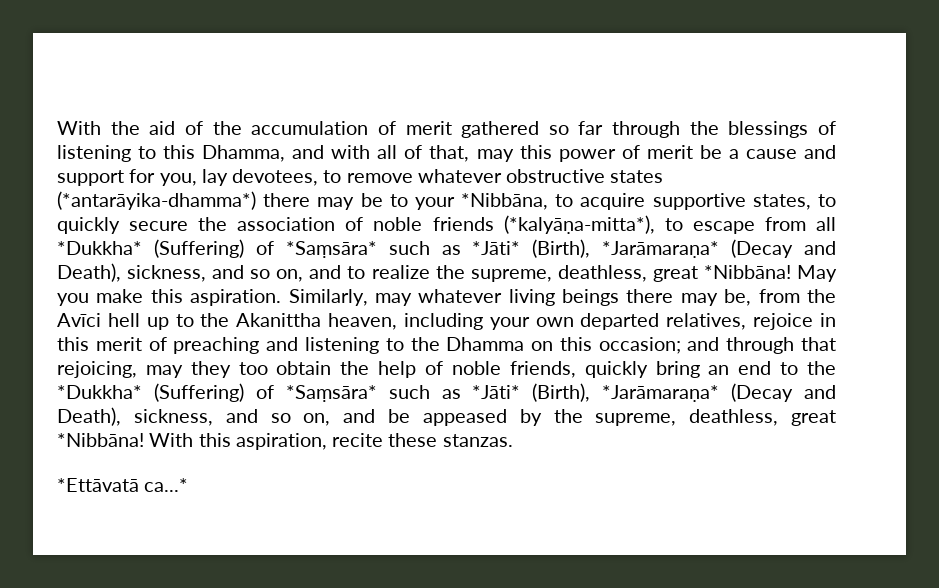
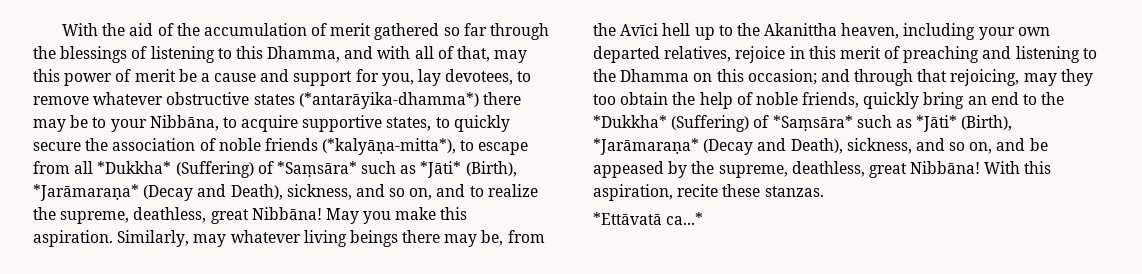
- With the aid of the accumulation of merit gathered so far through the blessings of listening to this Dhamma, and with all of that, may this power of merit be a cause and support for you, lay devotees, to remove whatever obstructive states (*antarāyika-dhamma*) there may be to your *Nibbāna, to acquire supportive states, to quickly secure the association of noble friends (*kalyāṇa-mitta*), to escape from all *Dukkha* (Suffering) of *Saṃsāra* such as *Jāti* (Birth), *Jarāmaraṇa* (Decay and Death), sickness, and so on, and to realize the supreme, deathless, great *Nibbāna!
+ With the aid of the accumulation of merit gathered so far through the blessings of listening to this Dhamma, and with all of that, may this power of merit be a cause and support for you, lay devotees, to remove whatever obstructive states (*antarāyika-dhamma*) there may be to your Nibbāna, to acquire supportive states, to quickly secure the association of noble friends (*kalyāṇa-mitta*), to escape from all *Dukkha* (Suffering) of *Saṃsāra* such as *Jāti* (Birth), *Jarāmaraṇa* (Decay and Death), sickness, and so on, and to realize the supreme, deathless, great Nibbāna!
- and through that rejoicing, may they too obtain the help of noble friends, quickly bring an end to the *Dukkha* (Suffering) of *Saṃsāra* such as *Jāti* (Birth), *Jarāmaraṇa* (Decay and Death), sickness, and so on, and be appeased by the supreme, deathless, great *Nibbāna!
+ and through that rejoicing, may they too obtain the help of noble friends, quickly bring an end to the *Dukkha* (Suffering) of *Saṃsāra* such as *Jāti* (Birth), *Jarāmaraṇa* (Decay and Death), sickness, and so on, and be appeased by the supreme, deathless, great Nibbāna!

